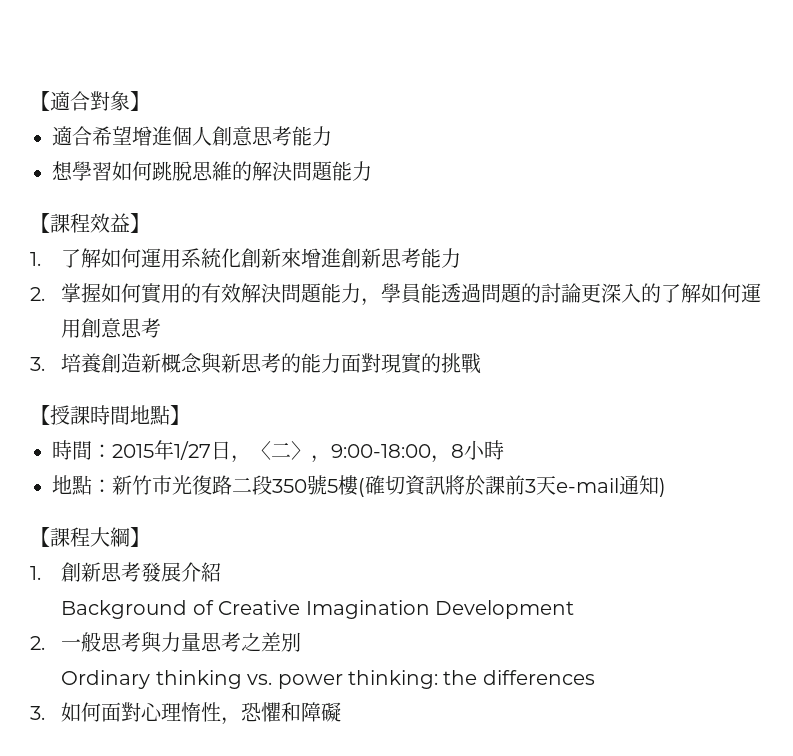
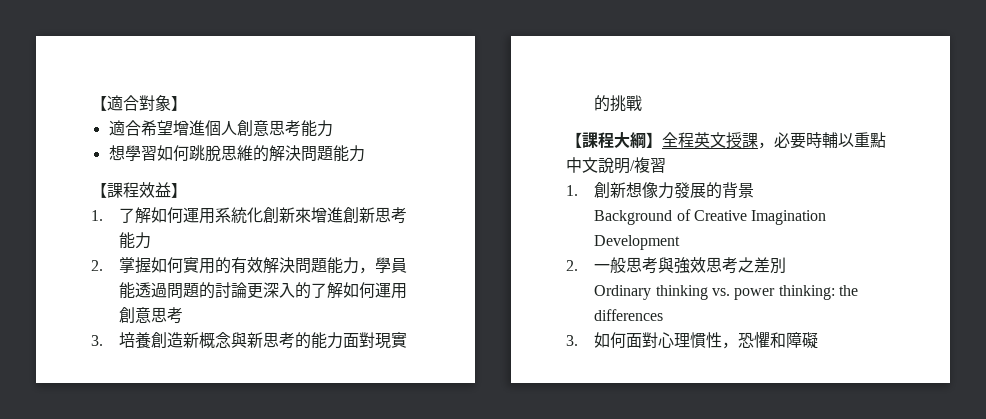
- 【授課時間地點】
- 時間：2015年1/27日，〈二〉，9:00-18:00，8小時
- 地點：新竹市光復路二段350號5樓(確切資訊將於課前3天e-mail通知)
- 【課程大綱】
- 1.創新思考發展介紹
+ 【課程大綱】全程英文授課，必要時輔以重點中文說明/複習
+ 1.創新想像力發展的背景
- 2.一般思考與力量思考之差別
+ 2.一般思考與強效思考之差別
- 3.如何面對心理惰性，恐懼和障礙
+ 3.如何面對心理慣性，恐懼和障礙

